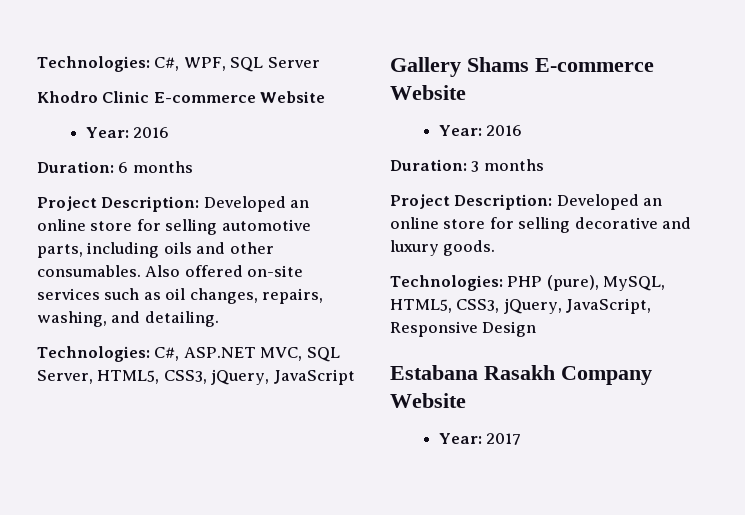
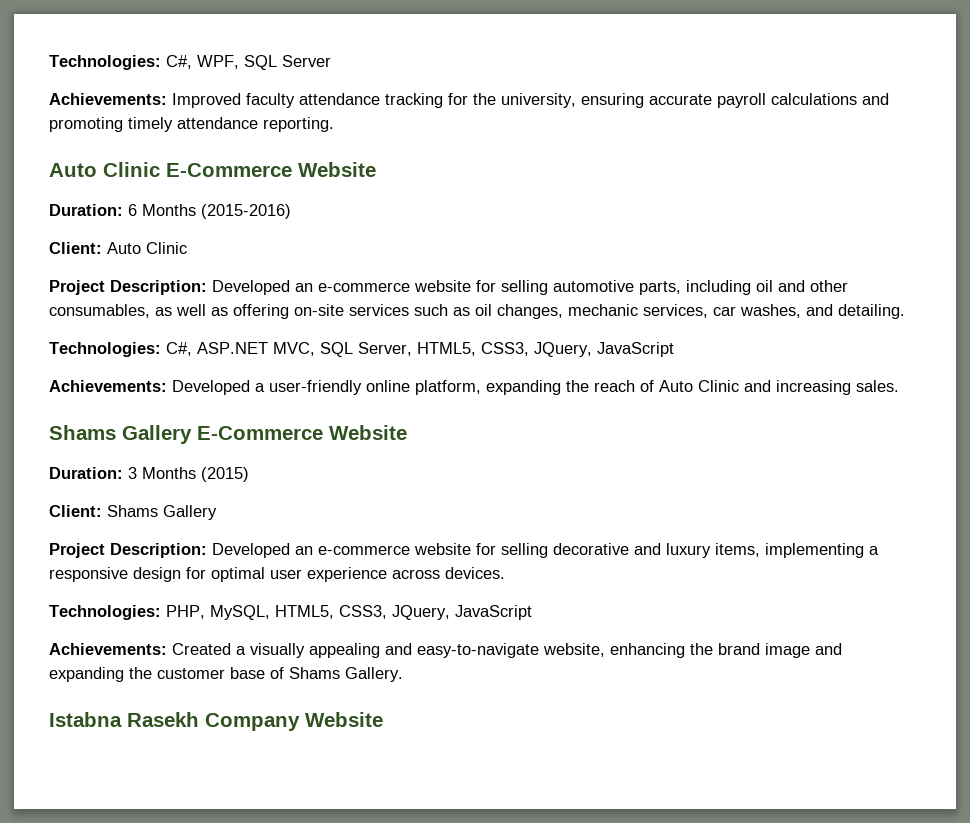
- Khodro Clinic E-commerce Website
- Year: 2016
+ Achievements: Improved faculty attendance tracking for the university, ensuring accurate payroll calculations and promoting timely attendance reporting.
+ Auto Clinic E-Commerce Website
- Duration: 6 months
- Project Description: Developed an online store for selling automotive parts, including oils and other consumables. Also offered on-site services such as oil changes, repairs, washing, and detailing.
+ Duration: 6 Months (2015-2016)
+ Client: Auto Clinic
+ Project Description: Developed an e-commerce website for selling automotive parts, including oil and other consumables, as well as offering on-site services such as oil changes, mechanic services, car washes, and detailing.
- Technologies: C#, ASP.NET MVC, SQL Server, HTML5, CSS3, jQuery, JavaScript
- Gallery Shams E-commerce Website
- Year: 2016
+ Technologies: C#, ASP.NET MVC, SQL Server, HTML5, CSS3, JQuery, JavaScript
+ Achievements: Developed a user-friendly online platform, expanding the reach of Auto Clinic and increasing sales.
+ Shams Gallery E-Commerce Website
- Duration: 3 months
- Project Description: Developed an online store for selling decorative and luxury goods.
- Technologies: PHP (pure), MySQL, HTML5, CSS3, jQuery, JavaScript, Responsive Design
- Estabana Rasakh Company Website
+ Duration: 3 Months (2015)
+ Client: Shams Gallery
+ Project Description: Developed an e-commerce website for selling decorative and luxury items, implementing a responsive design for optimal user experience across devices.
+ Technologies: PHP, MySQL, HTML5, CSS3, JQuery, JavaScript
+ Achievements: Created a visually appealing and easy-to-navigate website, enhancing the brand image and expanding the customer base of Shams Gallery.
+ Istabna Rasekh Company Website
- Year: 2017

